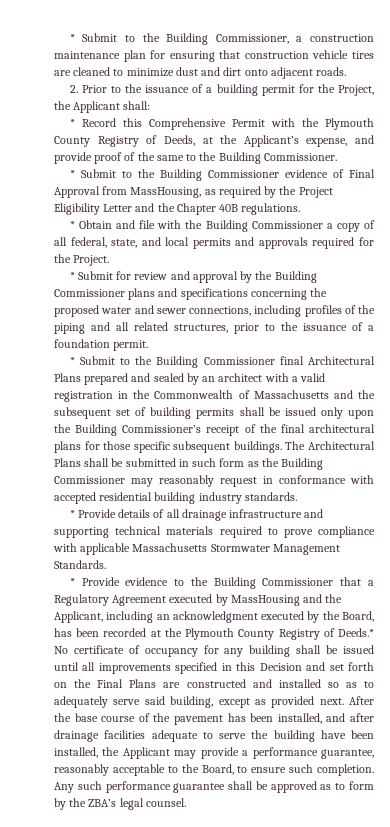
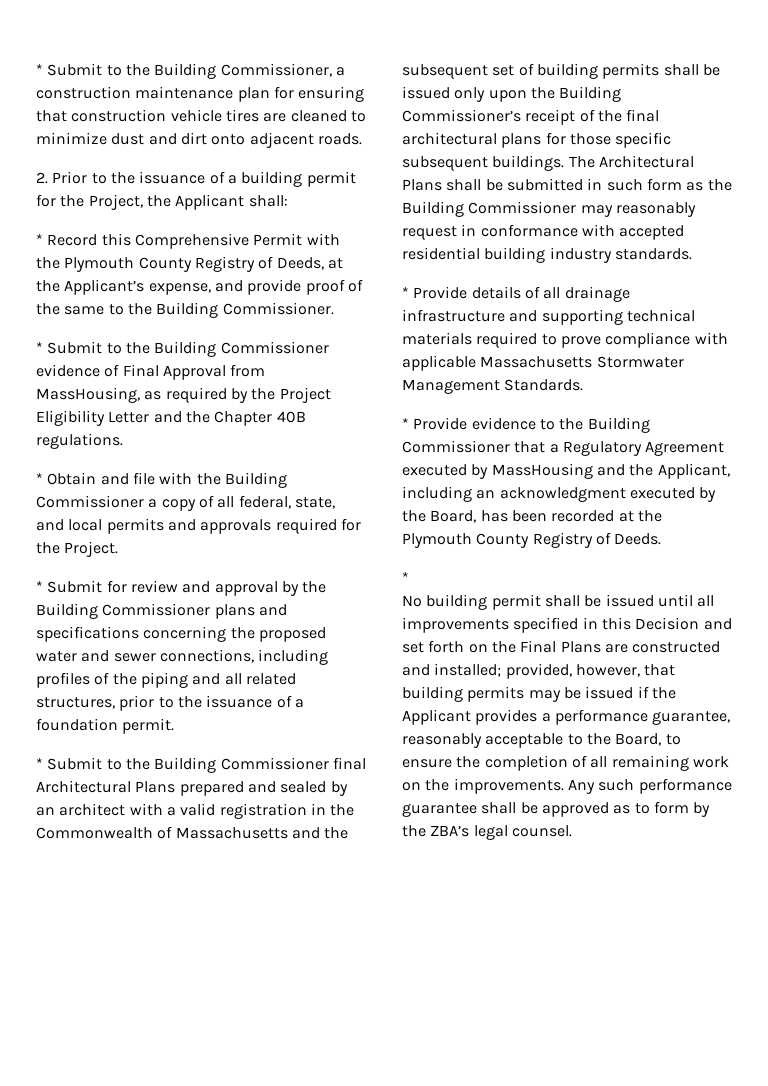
- * Provide evidence to the Building Commissioner that a Regulatory Agreement executed by MassHousing and the Applicant, including an acknowledgment executed by the Board, has been recorded at the Plymouth County Registry of Deeds.* No certificate of occupancy for any building shall be issued until all improvements specified in this Decision and set forth on the Final Plans are constructed and installed so as to adequately serve said building, except as provided next. After the base course of the pavement has been installed, and after drainage facilities adequate to serve the building have been installed, the Applicant may provide a performance guarantee, reasonably acceptable to the Board, to ensure such completion.
+ * Provide evidence to the Building Commissioner that a Regulatory Agreement executed by MassHousing and the Applicant, including an acknowledgment executed by the Board, has been recorded at the Plymouth County Registry of Deeds.
+ *
+ No building permit shall be issued until all improvements specified in this Decision and set forth on the Final Plans are constructed and installed; provided, however, that building permits may be issued if the Applicant provides a performance guarantee, reasonably acceptable to the Board, to ensure the completion of all remaining work on the improvements.

